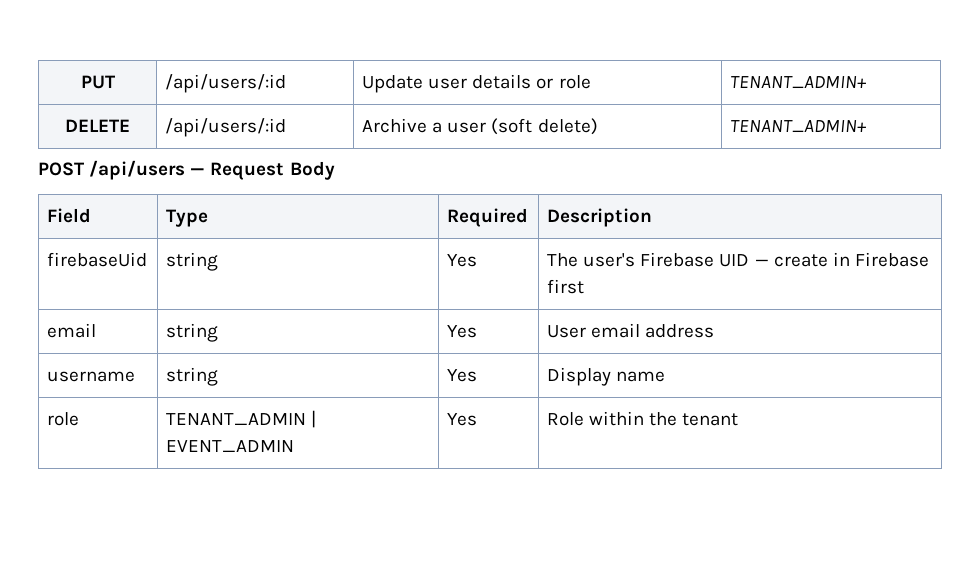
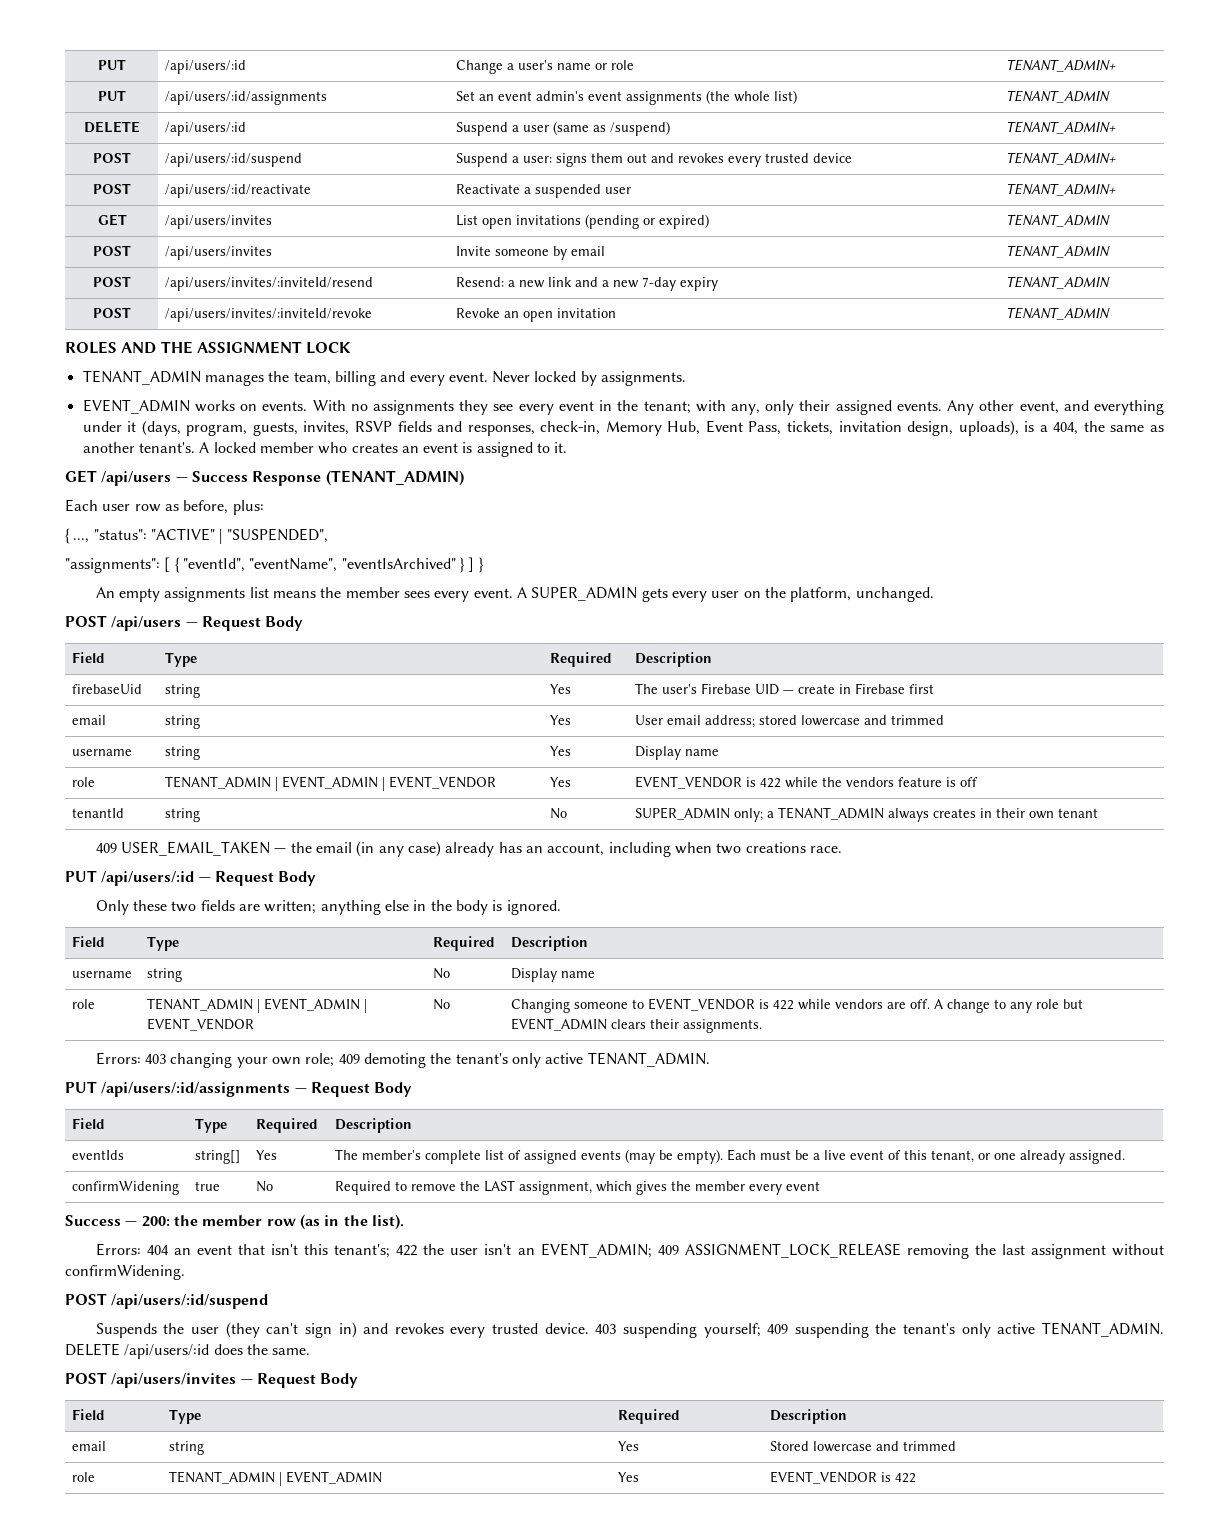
- PUT | /api/users/:id | Update user details or role | TENANT_ADMIN+
+ PUT | /api/users/:id | Change a user's name or role | TENANT_ADMIN+
+ PUT | /api/users/:id/assignments | Set an event admin's event assignments (the whole list) | TENANT_ADMIN
- DELETE | /api/users/:id | Archive a user (soft delete) | TENANT_ADMIN+
+ DELETE | /api/users/:id | Suspend a user (same as /suspend) | TENANT_ADMIN+
+ POST | /api/users/:id/suspend | Suspend a user: signs them out and revokes every trusted device | TENANT_ADMIN+
+ POST | /api/users/:id/reactivate | Reactivate a suspended user | TENANT_ADMIN+
+ GET | /api/users/invites | List open invitations (pending or expired) | TENANT_ADMIN
+ POST | /api/users/invites | Invite someone by email | TENANT_ADMIN
+ POST | /api/users/invites/:inviteId/resend | Resend: a new link and a new 7-day expiry | TENANT_ADMIN
+ POST | /api/users/invites/:inviteId/revoke | Revoke an open invitation | TENANT_ADMIN
+ ROLES AND THE ASSIGNMENT LOCK
+ TENANT_ADMIN manages the team, billing and every event. Never locked by assignments.
+ EVENT_ADMIN works on events. With no assignments they see every event in the tenant; with any, only their assigned events. Any other event, and everything under it (days, program, guests, invites, RSVP fields and responses, check-in, Memory Hub, Event Pass, tickets, invitation design, uploads), is a 404, the same as another tenant's. A locked member who creates an event is assigned to it.
+ GET /api/users — Success Response (TENANT_ADMIN)
+ Each user row as before, plus:
+ { ..., "status": "ACTIVE" | "SUSPENDED",
+ "assignments": [ { "eventId", "eventName", "eventIsArchived" } ] }
+ An empty assignments list means the member sees every event. A SUPER_ADMIN gets every user on the platform, unchanged.
- email | string | Yes | User email address
+ email | string | Yes | User email address; stored lowercase and trimmed
- role | TENANT_ADMIN | EVENT_ADMIN | Yes | Role within the tenant
+ role | TENANT_ADMIN | EVENT_ADMIN | EVENT_VENDOR | Yes | EVENT_VENDOR is 422 while the vendors feature is off
+ tenantId | string | No | SUPER_ADMIN only; a TENANT_ADMIN always creates in their own tenant
+ 409 USER_EMAIL_TAKEN — the email (in any case) already has an account, including when two creations race.
+ PUT /api/users/:id — Request Body
+ Only these two fields are written; anything else in the body is ignored.
+ Field | Type | Required | Description
+ username | string | No | Display name
+ role | TENANT_ADMIN | EVENT_ADMIN | EVENT_VENDOR | No | Changing someone to EVENT_VENDOR is 422 while vendors are off. A change to any role but EVENT_ADMIN clears their assignments.
+ Errors: 403 changing your own role; 409 demoting the tenant's only active TENANT_ADMIN.
+ PUT /api/users/:id/assignments — Request Body
+ Field | Type | Required | Description
+ eventIds | string[] | Yes | The member's complete list of assigned events (may be empty). Each must be a live event of this tenant, or one already assigned.
+ confirmWidening | true | No | Required to remove the LAST assignment, which gives the member every event
+ Success — 200: the member row (as in the list).
+ Errors: 404 an event that isn't this tenant's; 422 the user isn't an EVENT_ADMIN; 409 ASSIGNMENT_LOCK_RELEASE removing the last assignment without confirmWidening.
+ POST /api/users/:id/suspend
+ Suspends the user (they can't sign in) and revokes every trusted device. 403 suspending yourself; 409 suspending the tenant's only active TENANT_ADMIN. DELETE /api/users/:id does the same.
+ POST /api/users/invites — Request Body
+ Field | Type | Required | Description
+ email | string | Yes | Stored lowercase and trimmed
+ role | TENANT_ADMIN | EVENT_ADMIN | Yes | EVENT_VENDOR is 422

